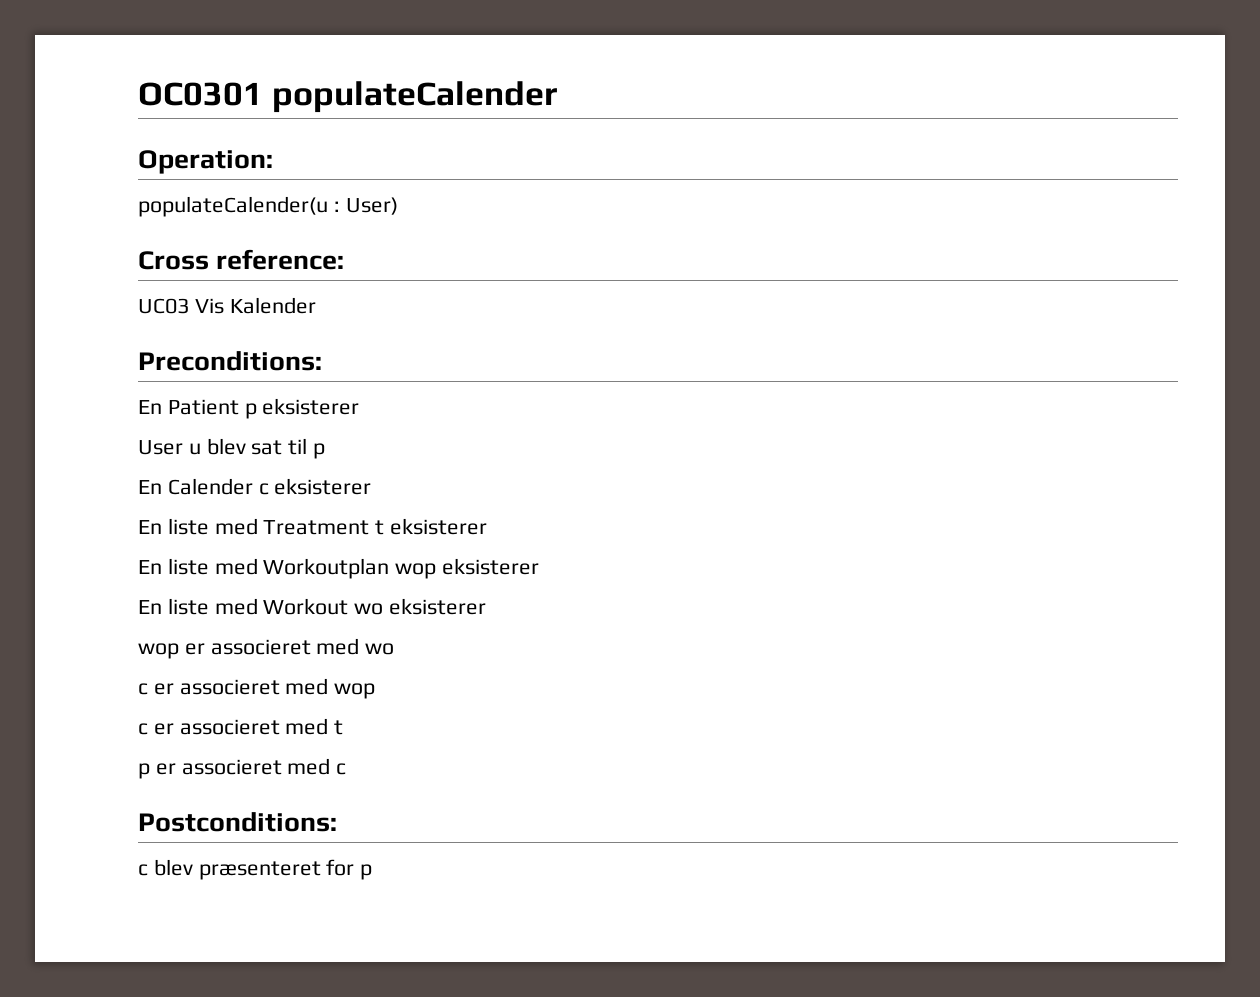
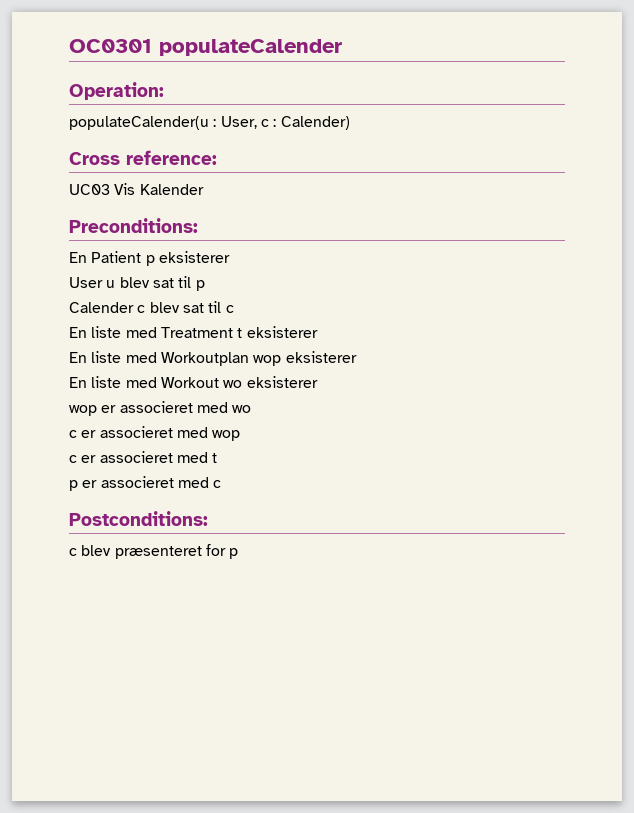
- populateCalender(u : User)
+ populateCalender(u : User, c : Calender)
- En Calender c eksisterer
+ Calender c blev sat til c

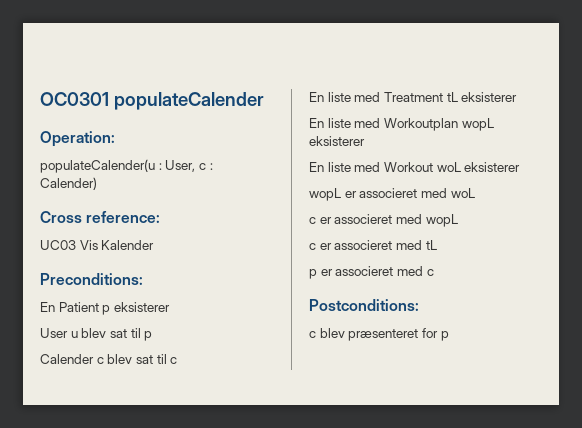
- En liste med Treatment t eksisterer
+ En liste med Treatment tL eksisterer
- En liste med Workoutplan wop eksisterer
+ En liste med Workoutplan wopL eksisterer
- En liste med Workout wo eksisterer
- wop er associeret med wo
- c er associeret med wop
- c er associeret med t
+ En liste med Workout woL eksisterer
+ wopL er associeret med woL
+ c er associeret med wopL
+ c er associeret med tL

